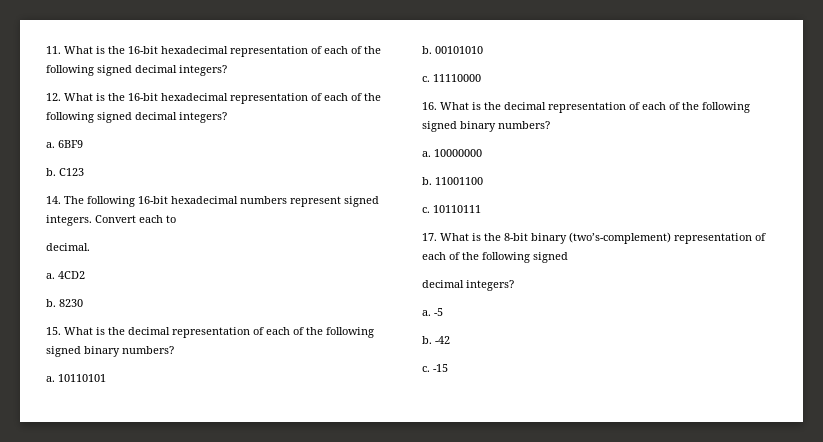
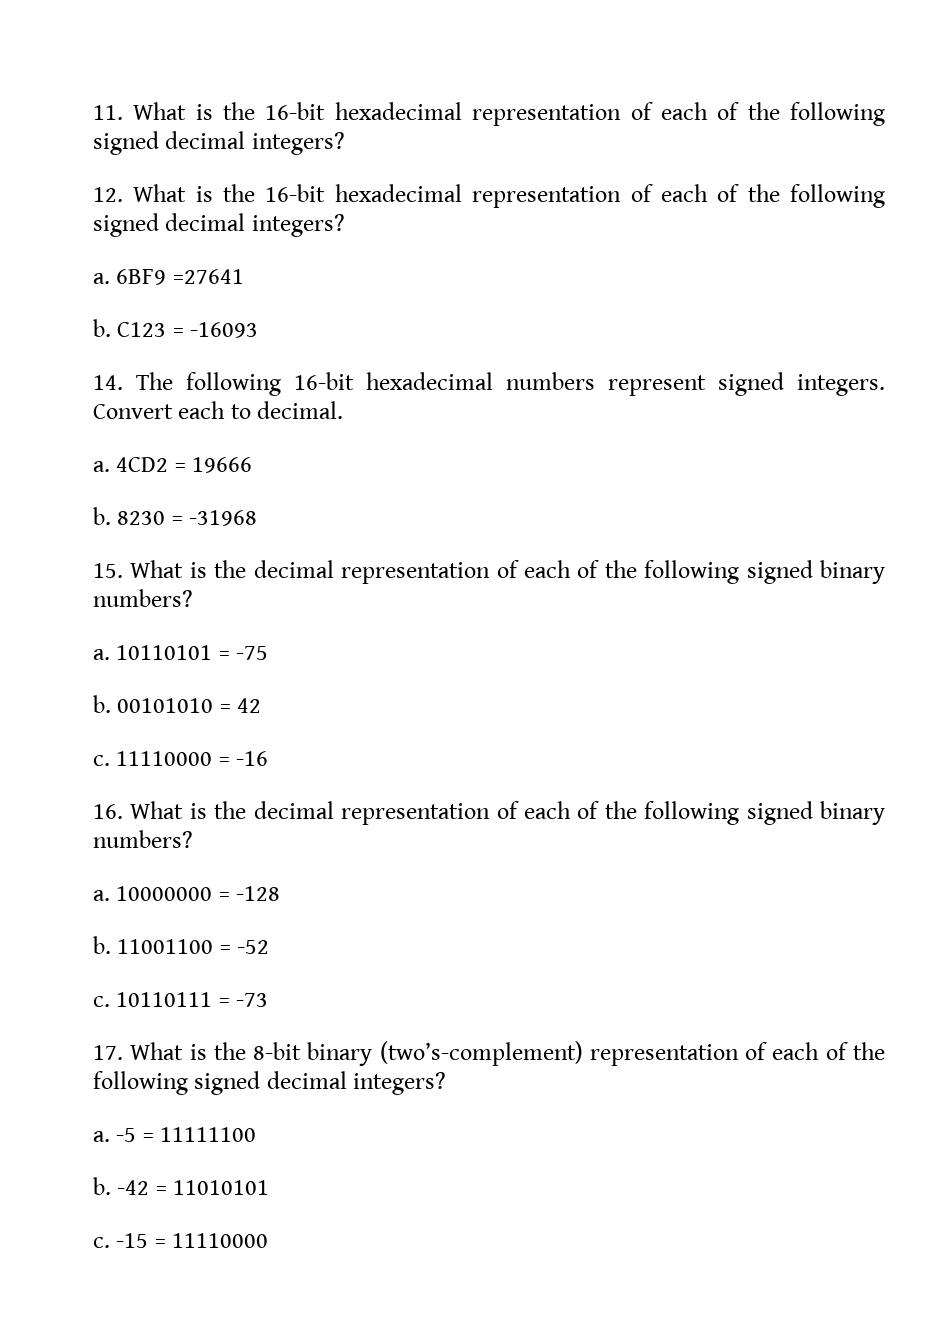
- 6BF9
+ 6BF9 =27641
- C123
+ C123 = -16093
- Convert each to
- decimal.
+ Convert each to decimal.
- 4CD2
+ 4CD2 = 19666
- 8230
+ 8230 = -31968
- 10110101
+ 10110101 = -75
- 00101010
+ 00101010 = 42
- 11110000
+ 11110000 = -16
- 10000000
+ 10000000 = -128
- 11001100
+ 11001100 = -52
- 10110111
+ 10110111 = -73
- 17. What is the 8-bit binary (two’s-complement) representation of each of the following signed
- decimal integers?
+ 17. What is the 8-bit binary (two’s-complement) representation of each of the following signed decimal integers?
- -5
+ -5 = 11111100
- -42
+ -42 = 11010101
- -15
+ -15 = 11110000

